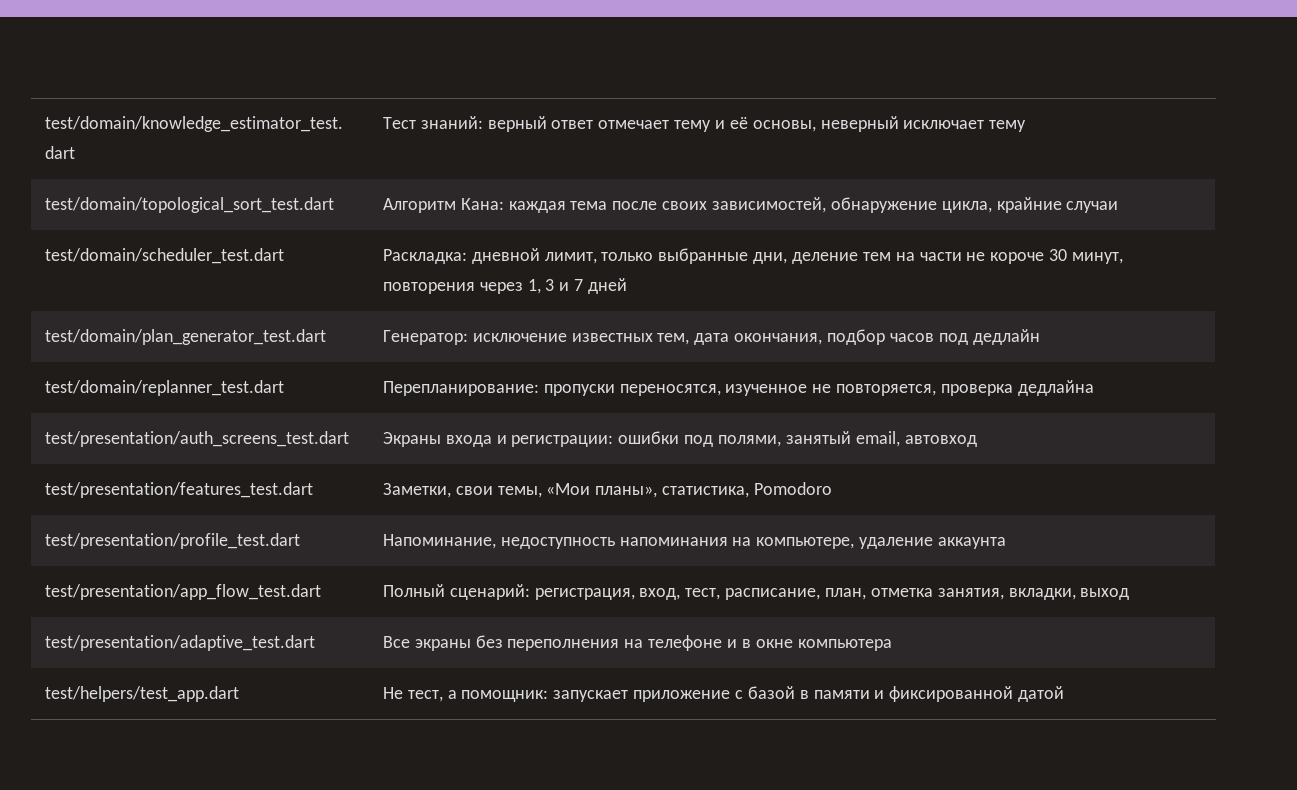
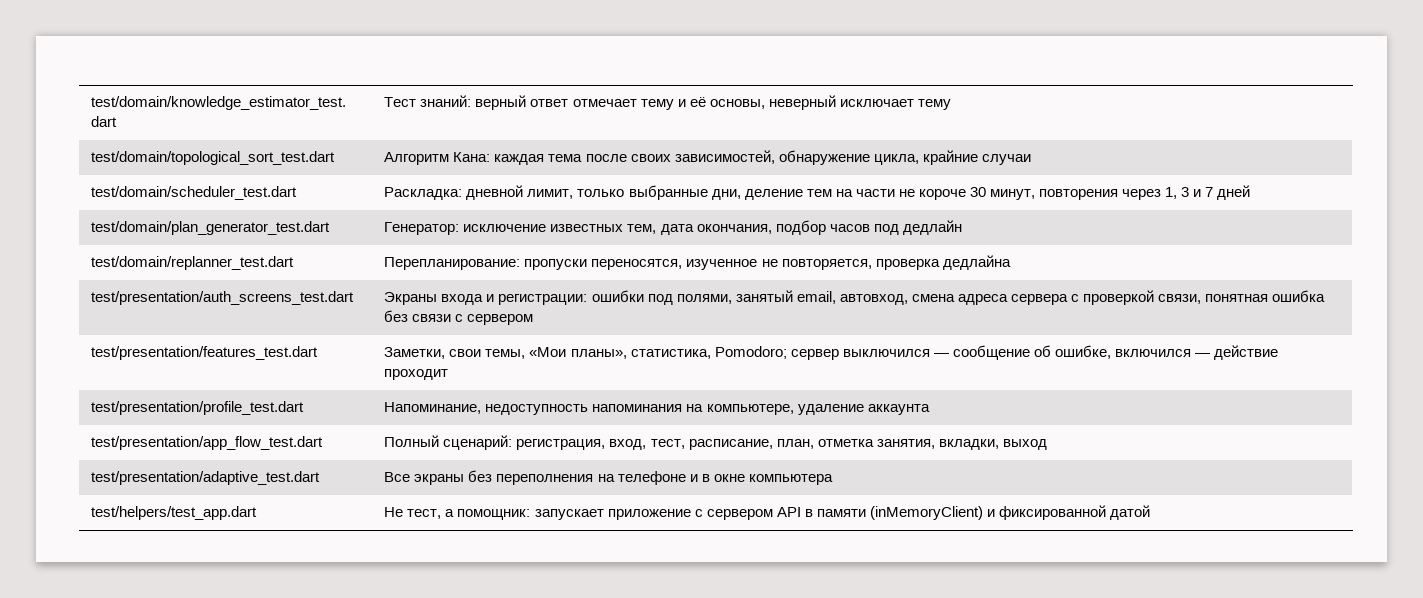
- test/presentation/auth_screens_test.dart | Экраны входа и регистрации: ошибки под полями, занятый email, автовход
+ test/presentation/auth_screens_test.dart | Экраны входа и регистрации: ошибки под полями, занятый email, автовход, смена адреса сервера с проверкой связи, понятная ошибка без связи с сервером
- test/presentation/features_test.dart | Заметки, свои темы, «Мои планы», статистика, Pomodoro
+ test/presentation/features_test.dart | Заметки, свои темы, «Мои планы», статистика, Pomodoro; сервер выключился — сообщение об ошибке, включился — действие проходит
- test/helpers/test_app.dart | Не тест, а помощник: запускает приложение с базой в памяти и фиксированной датой
+ test/helpers/test_app.dart | Не тест, а помощник: запускает приложение с сервером API в памяти (inMemoryClient) и фиксированной датой

